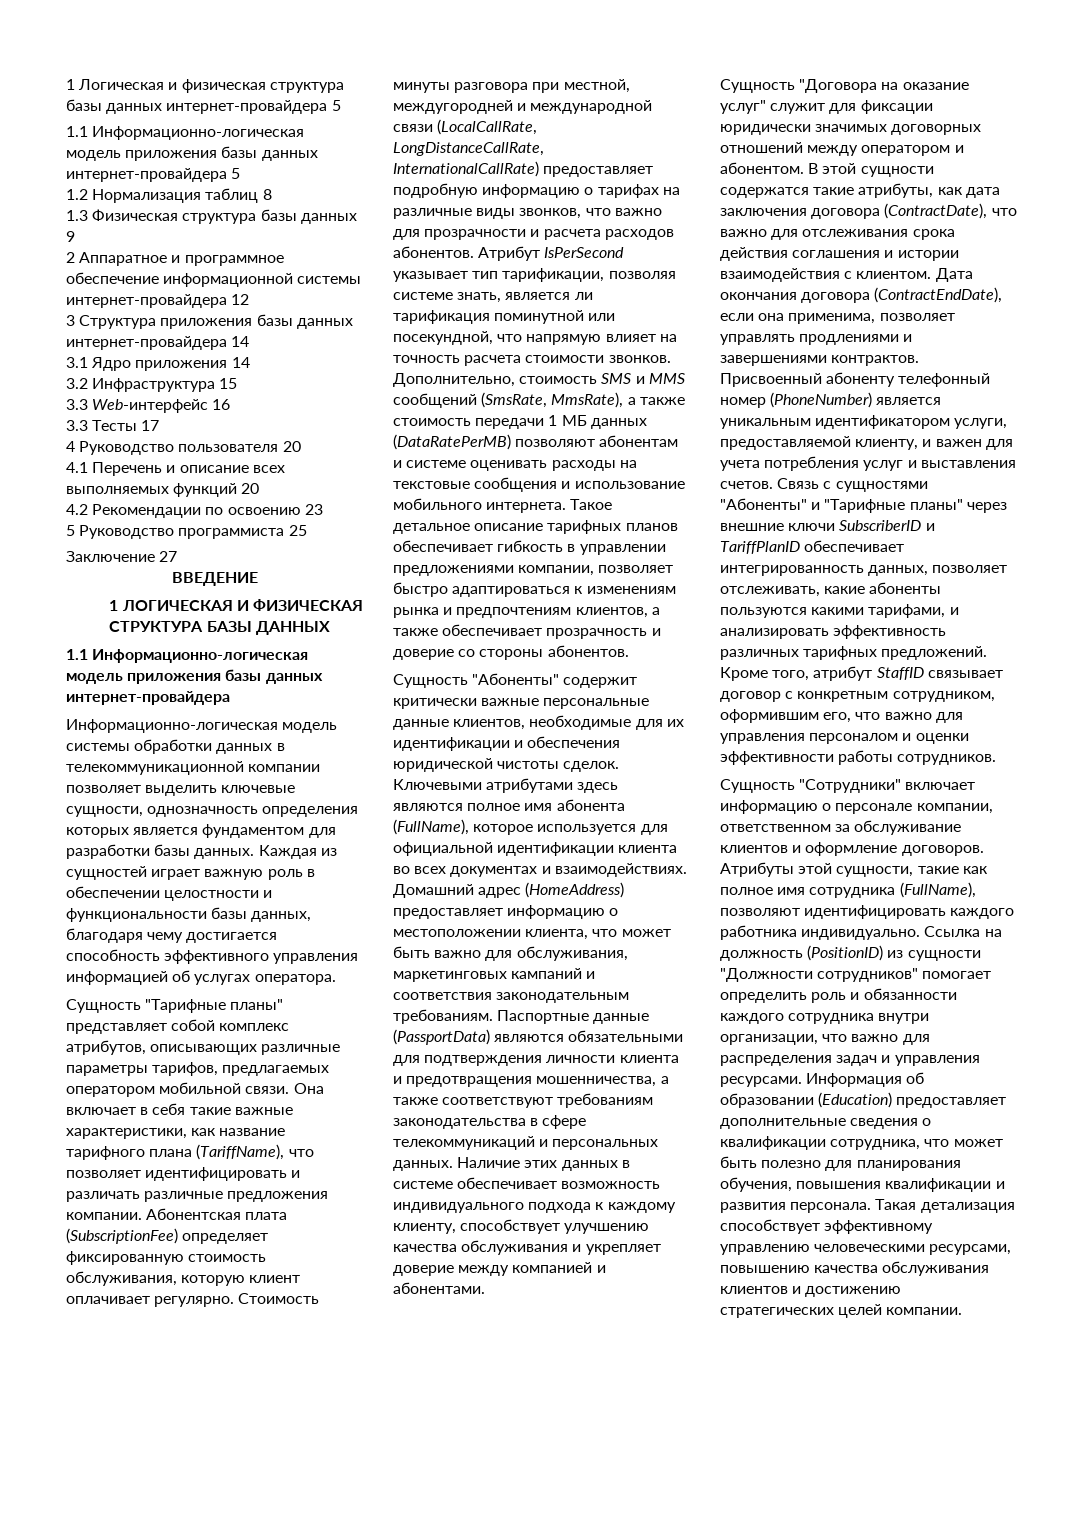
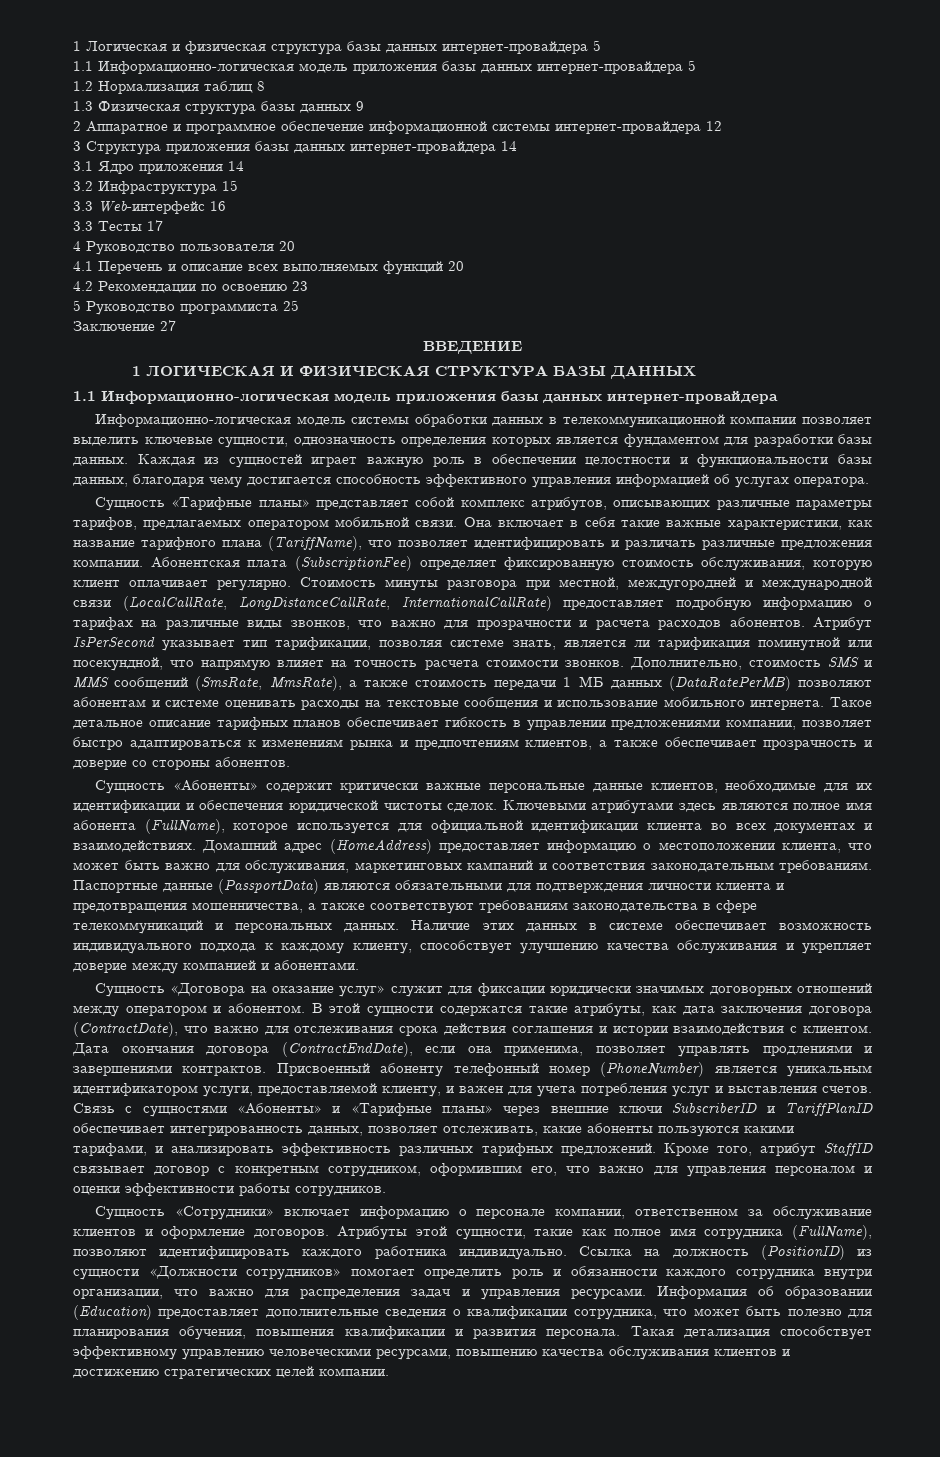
- Сущность "Тарифные планы" представляет собой комплекс атрибутов, описывающих различные параметры тарифов, предлагаемых оператором мобильной связи.
+ Сущность «Тарифные планы» представляет собой комплекс атрибутов, описывающих различные параметры тарифов, предлагаемых оператором мобильной связи.
- Сущность "Абоненты" содержит критически важные персональные данные клиентов, необходимые для их идентификации и обеспечения юридической чистоты сделок.
+ Сущность «Абоненты» содержит критически важные персональные данные клиентов, необходимые для их идентификации и обеспечения юридической чистоты сделок.
- Сущность "Договора на оказание услуг" служит для фиксации юридически значимых договорных отношений между оператором и абонентом.
+ Сущность «Договора на оказание услуг» служит для фиксации юридически значимых договорных отношений между оператором и абонентом.
- Связь с сущностями "Абоненты" и "Тарифные планы" через внешние ключи SubscriberID и TariffPlanID обеспечивает интегрированность данных, позволяет отслеживать, какие абоненты пользуются какими тарифами, и анализировать эффективность различных тарифных предложений.
+ Связь с сущностями «Абоненты» и «Тарифные планы» через внешние ключи SubscriberID и TariffPlanID обеспечивает интегрированность данных, позволяет отслеживать, какие абоненты пользуются какими тарифами, и анализировать эффективность различных тарифных предложений.
- Сущность "Сотрудники" включает информацию о персонале компании, ответственном за обслуживание клиентов и оформление договоров.
+ Сущность «Сотрудники» включает информацию о персонале компании, ответственном за обслуживание клиентов и оформление договоров.
- Ссылка на должность (PositionID) из сущности "Должности сотрудников" помогает определить роль и обязанности каждого сотрудника внутри организации, что важно для распределения задач и управления ресурсами.
+ Ссылка на должность (PositionID) из сущности «Должности сотрудников» помогает определить роль и обязанности каждого сотрудника внутри организации, что важно для распределения задач и управления ресурсами.

